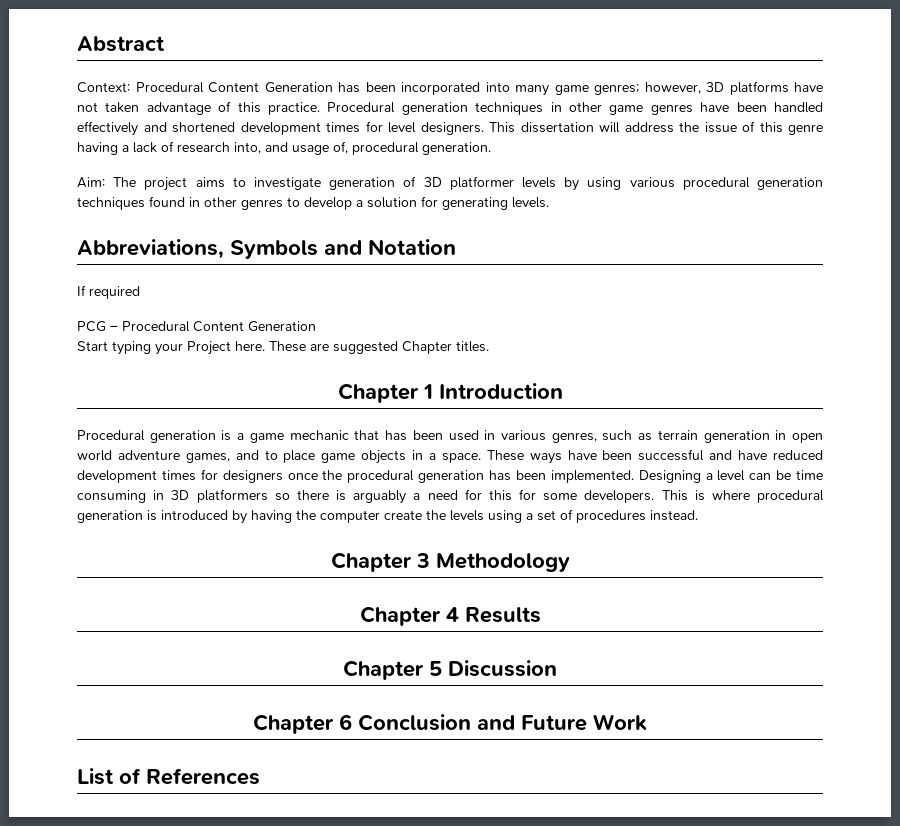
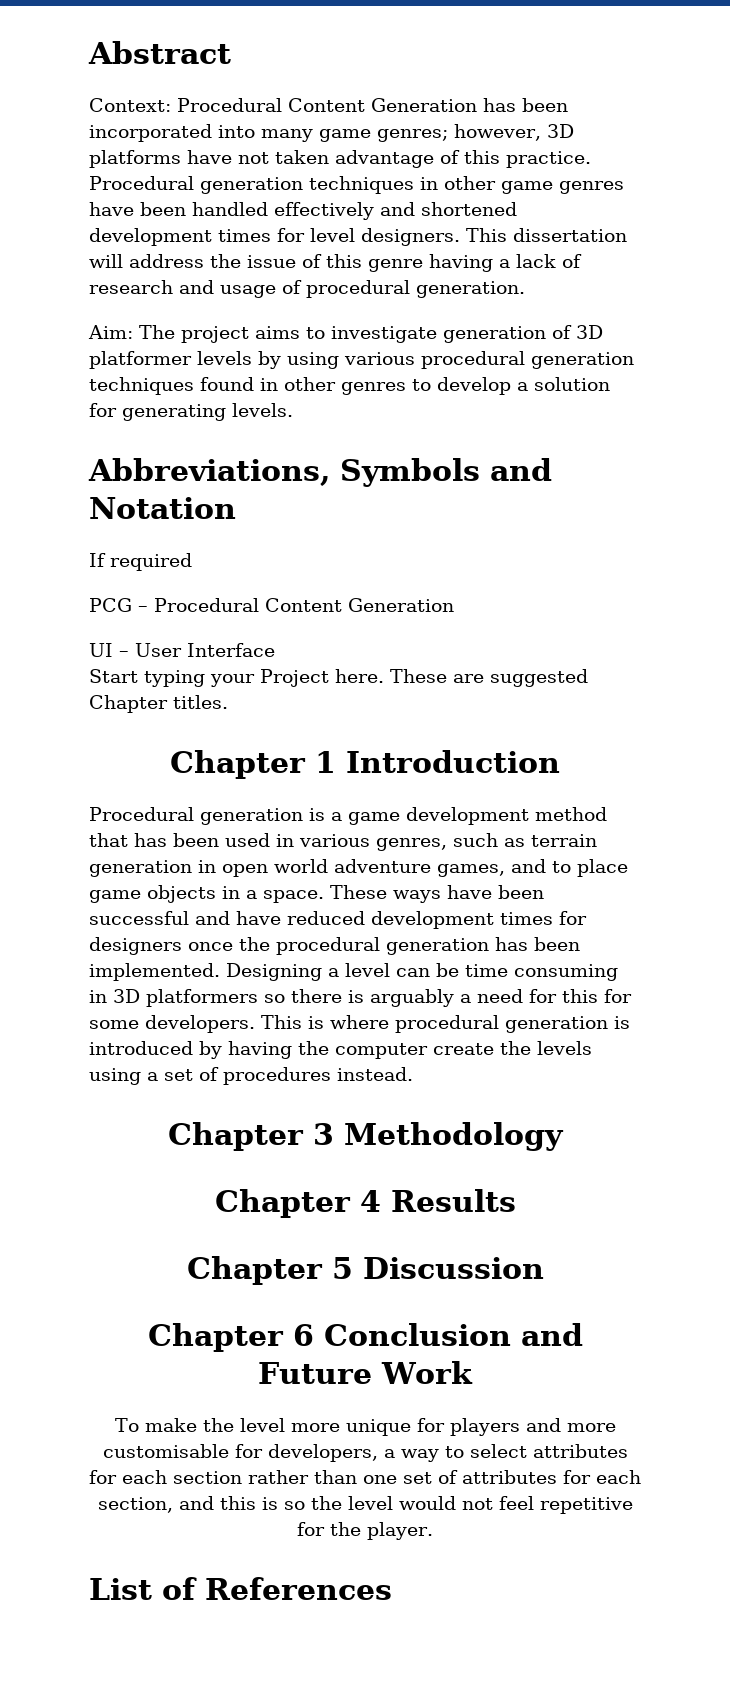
- This dissertation will address the issue of this genre having a lack of research into, and usage of, procedural generation.
+ This dissertation will address the issue of this genre having a lack of research and usage of procedural generation.
+ UI – User Interface
- Procedural generation is a game mechanic that has been used in various genres, such as terrain generation in open world adventure games, and to place game objects in a space.
+ Procedural generation is a game development method that has been used in various genres, such as terrain generation in open world adventure games, and to place game objects in a space.
+ To make the level more unique for players and more customisable for developers, a way to select attributes for each section rather than one set of attributes for each section, and this is so the level would not feel repetitive for the player.

